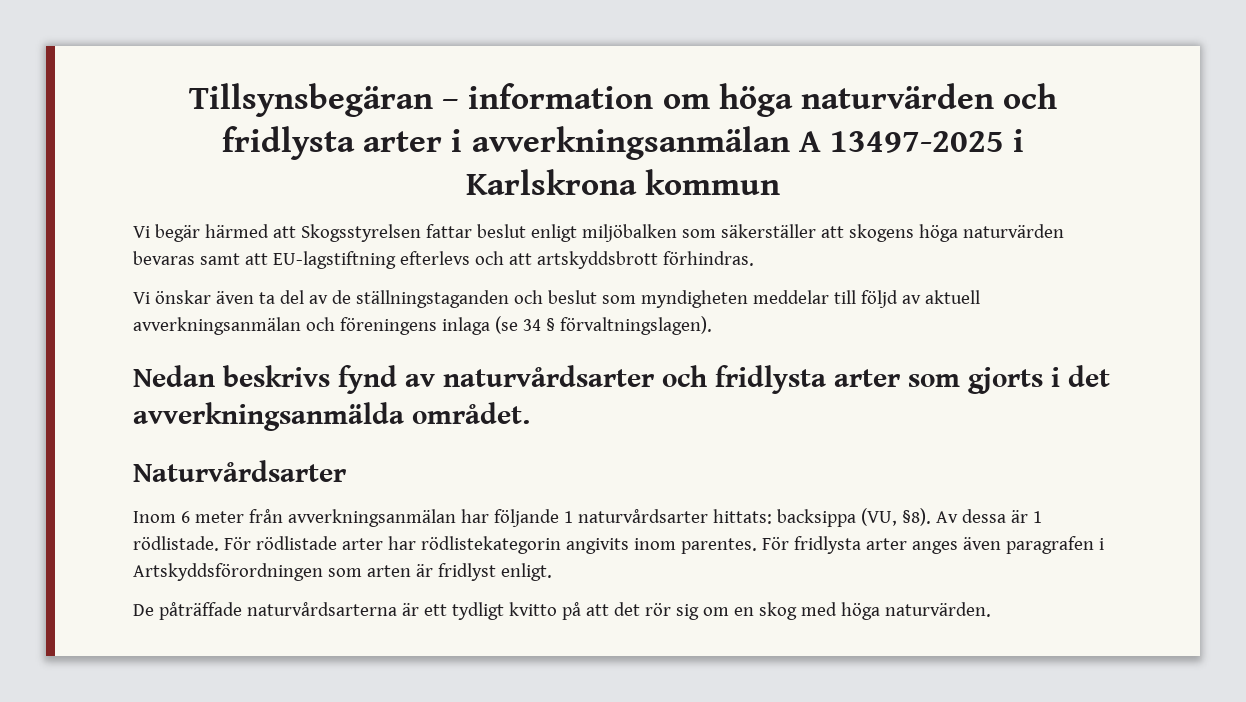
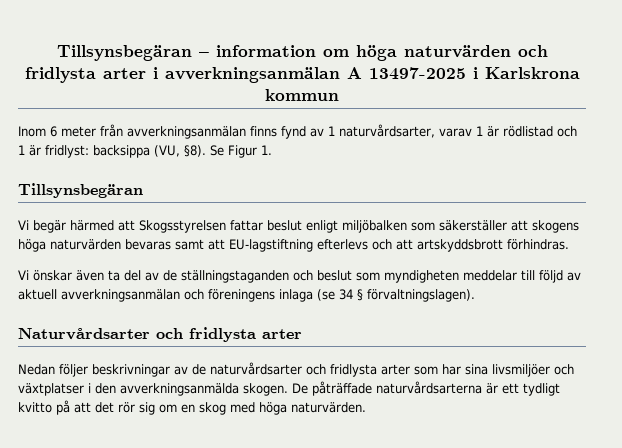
+ Inom 6 meter från avverkningsanmälan finns fynd av 1 naturvårdsarter, varav 1 är rödlistad och 1 är fridlyst: backsippa (VU, §8). Se Figur 1.
+ Tillsynsbegäran
- Nedan beskrivs fynd av naturvårdsarter och fridlysta arter som gjorts i det avverkningsanmälda området.
- Naturvårdsarter
- Inom 6 meter från avverkningsanmälan har följande 1 naturvårdsarter hittats: backsippa (VU, §8). Av dessa är 1 rödlistade. För rödlistade arter har rödlistekategorin angivits inom parentes. För fridlysta arter anges även paragrafen i Artskyddsförordningen som arten är fridlyst enligt.
- De påträffade naturvårdsarterna är ett tydligt kvitto på att det rör sig om en skog med höga naturvärden.
+ Naturvårdsarter och fridlysta arter
+ Nedan följer beskrivningar av de naturvårdsarter och fridlysta arter som har sina livsmiljöer och växtplatser i den avverkningsanmälda skogen. De påträffade naturvårdsarterna är ett tydligt kvitto på att det rör sig om en skog med höga naturvärden.

